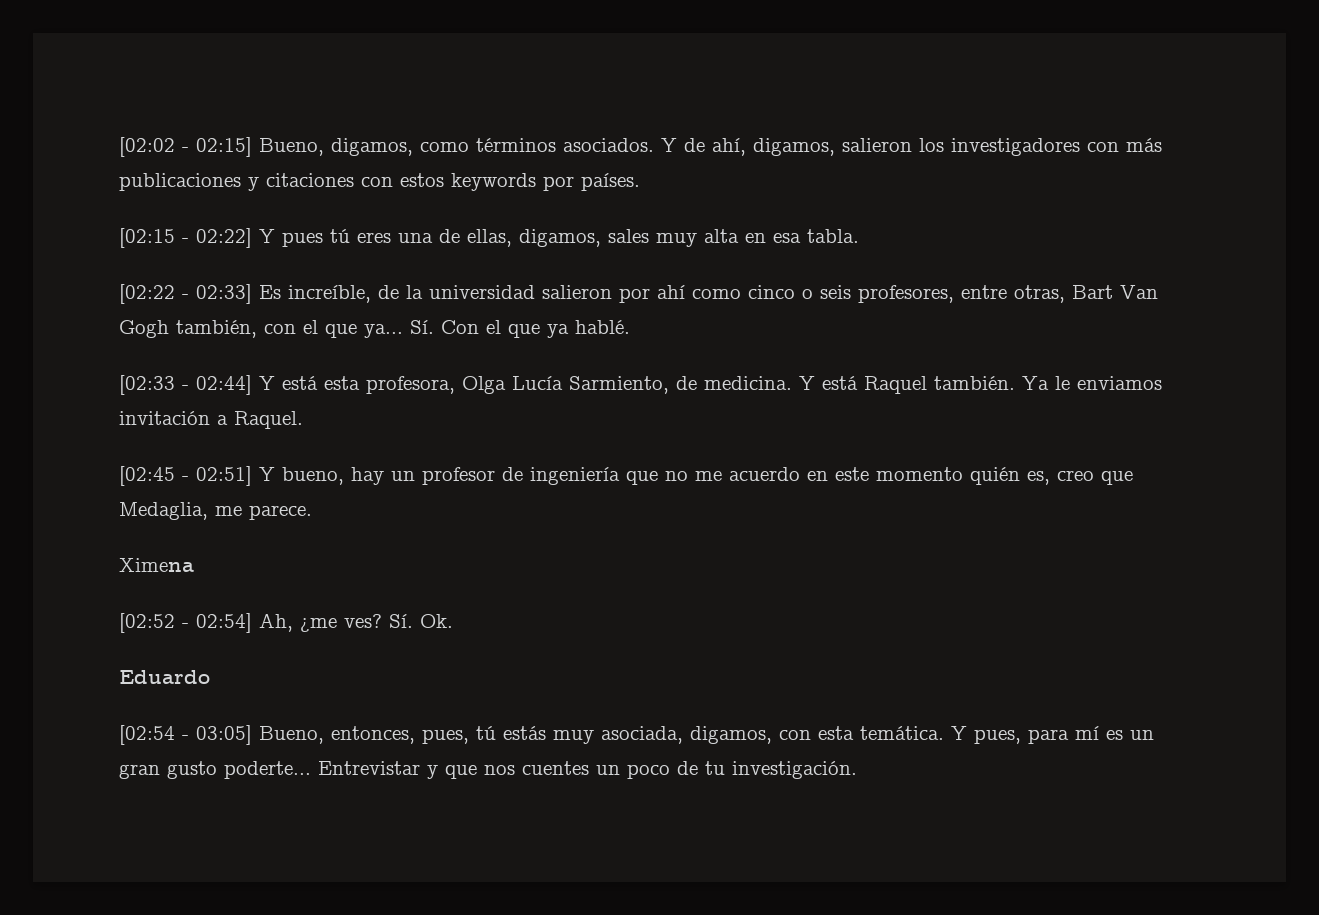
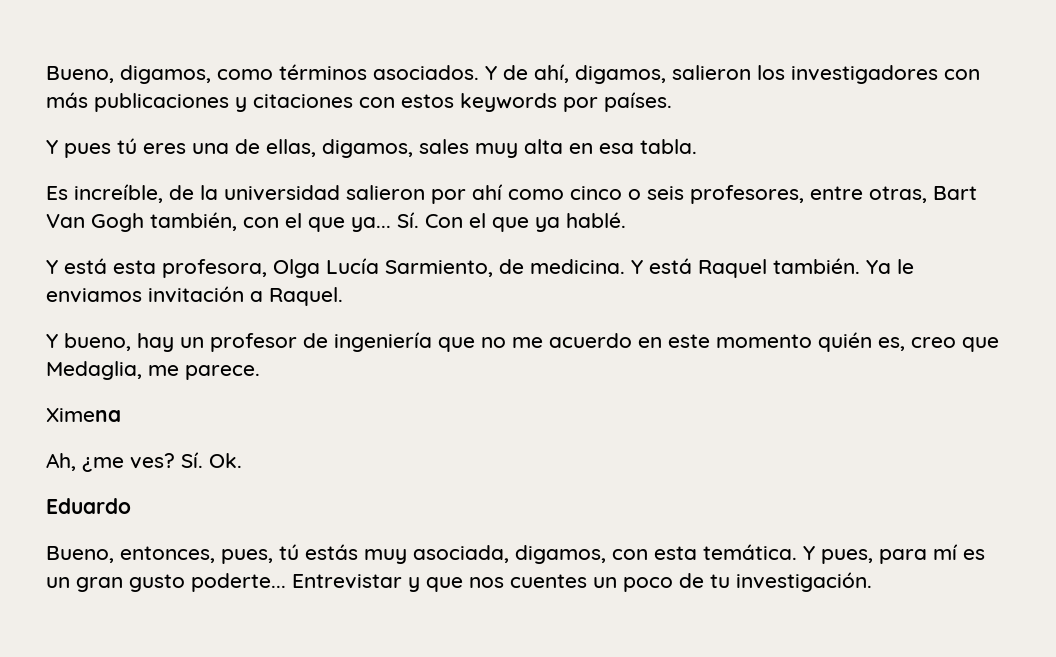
- [02:02 - 02:15] Bueno, digamos, como términos asociados.
+ Bueno, digamos, como términos asociados.
- [02:15 - 02:22] Y pues tú eres una de ellas, digamos, sales muy alta en esa tabla.
+ Y pues tú eres una de ellas, digamos, sales muy alta en esa tabla.
- [02:22 - 02:33] Es increíble, de la universidad salieron por ahí como cinco o seis profesores, entre otras, Bart Van Gogh también, con el que ya...
+ Es increíble, de la universidad salieron por ahí como cinco o seis profesores, entre otras, Bart Van Gogh también, con el que ya...
- [02:33 - 02:44] Y está esta profesora, Olga Lucía Sarmiento, de medicina.
+ Y está esta profesora, Olga Lucía Sarmiento, de medicina.
- [02:45 - 02:51] Y bueno, hay un profesor de ingeniería que no me acuerdo en este momento quién es, creo que Medaglia, me parece.
+ Y bueno, hay un profesor de ingeniería que no me acuerdo en este momento quién es, creo que Medaglia, me parece.
- [02:52 - 02:54] Ah, ¿me ves?
+ Ah, ¿me ves?
- [02:54 - 03:05] Bueno, entonces, pues, tú estás muy asociada, digamos, con esta temática.
+ Bueno, entonces, pues, tú estás muy asociada, digamos, con esta temática.

